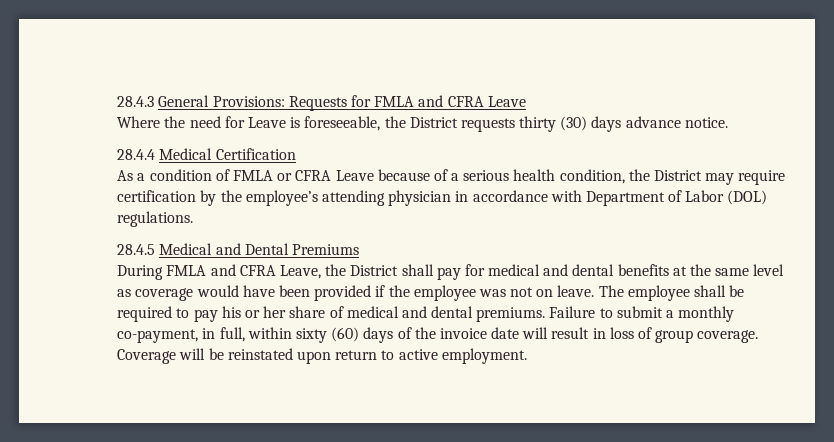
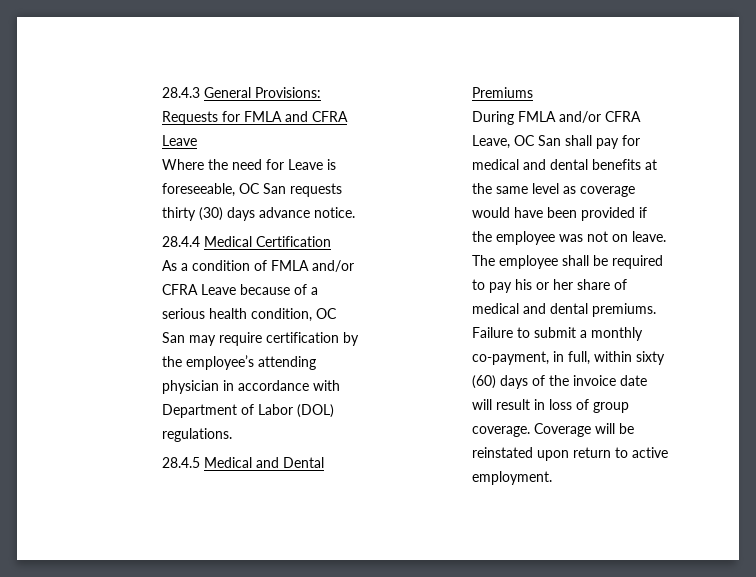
- Where the need for Leave is foreseeable, the District requests thirty (30) days advance notice.
+ Where the need for Leave is foreseeable, OC San requests thirty (30) days advance notice.
- As a condition of FMLA or CFRA Leave because of a serious health condition, the District may require certification by the employee’s attending physician in accordance with Department of Labor (DOL) regulations.
+ As a condition of FMLA and/or CFRA Leave because of a serious health condition, OC San may require certification by the employee’s attending physician in accordance with Department of Labor (DOL) regulations.
- During FMLA and CFRA Leave, the District shall pay for medical and dental benefits at the same level as coverage would have been provided if the employee was not on leave.
+ During FMLA and/or CFRA Leave, OC San shall pay for medical and dental benefits at the same level as coverage would have been provided if the employee was not on leave.

